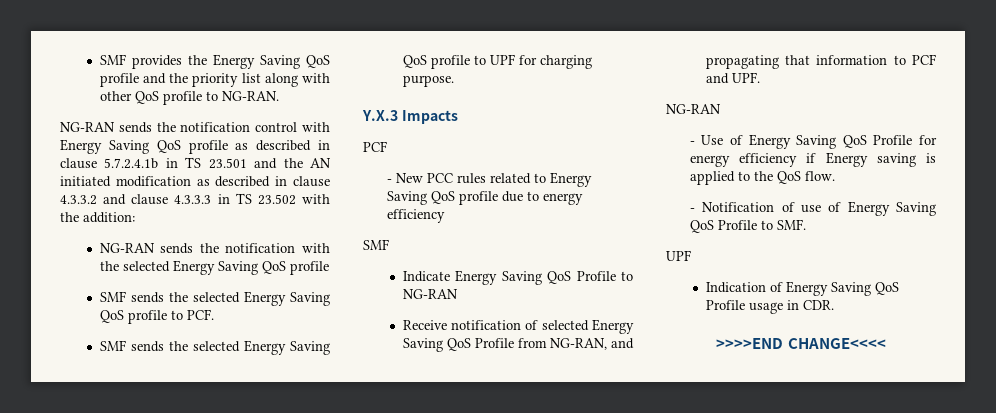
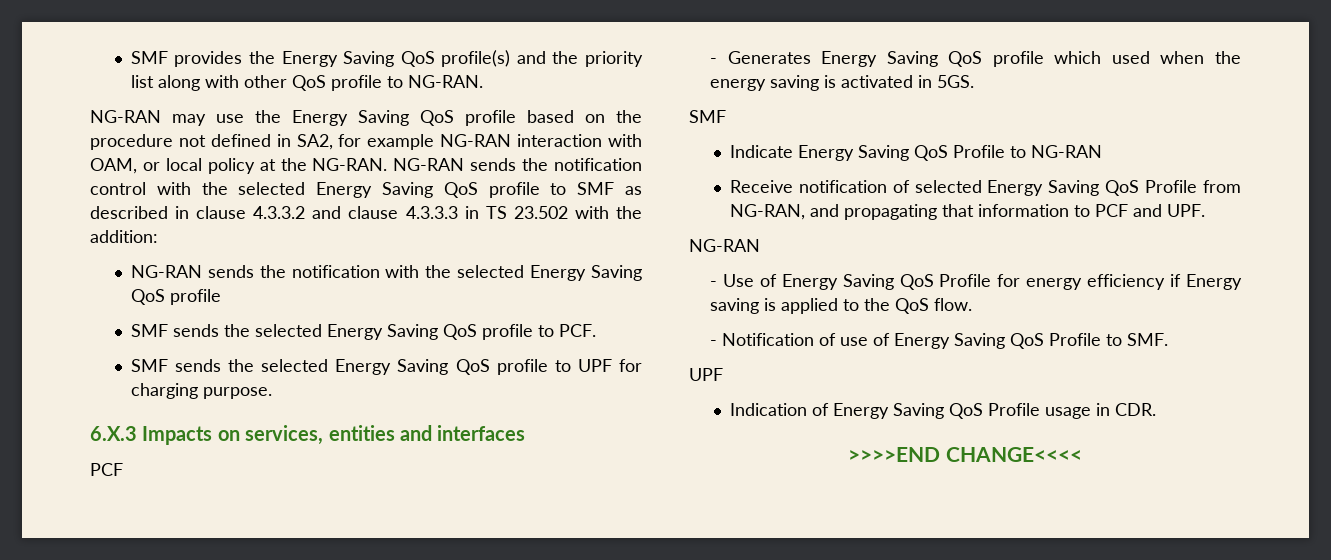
- SMF provides the Energy Saving QoS profile and the priority list along with other QoS profile to NG-RAN.
+ SMF provides the Energy Saving QoS profile(s) and the priority list along with other QoS profile to NG-RAN.
- NG-RAN sends the notification control with Energy Saving QoS profile as described in clause 5.7.2.4.1b in TS 23.501 and the AN initiated modification as described in clause 4.3.3.2 and clause 4.3.3.3 in TS 23.502 with the addition:
+ NG-RAN may use the Energy Saving QoS profile based on the procedure not defined in SA2, for example NG-RAN interaction with OAM, or local policy at the NG-RAN. NG-RAN sends the notification control with the selected Energy Saving QoS profile to SMF as described in clause 4.3.3.2 and clause 4.3.3.3 in TS 23.502 with the addition:
- Y.X.3 Impacts
+ 6.X.3 Impacts on services, entities and interfaces
  PCF
- - New PCC rules related to Energy Saving QoS profile due to energy efficiency
+ - Generates Energy Saving QoS profile which used when the energy saving is activated in 5GS.

